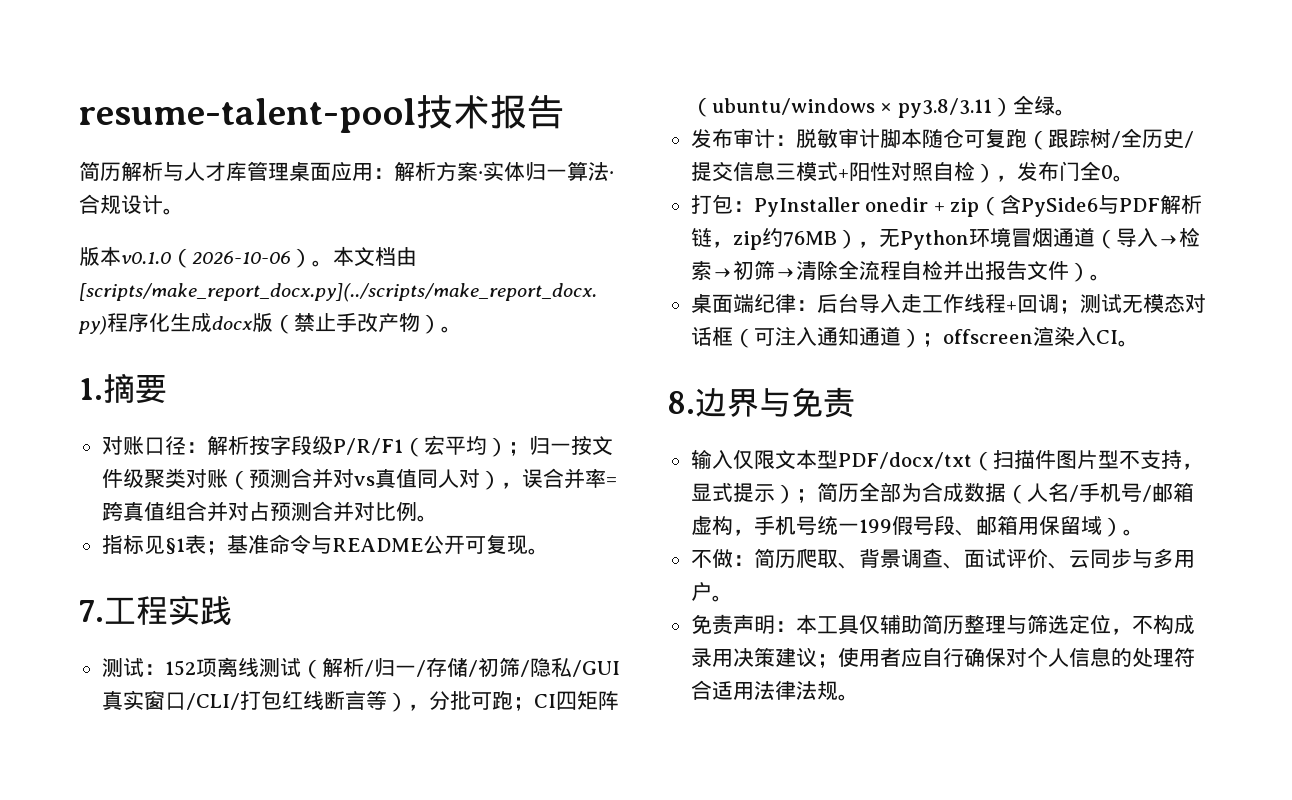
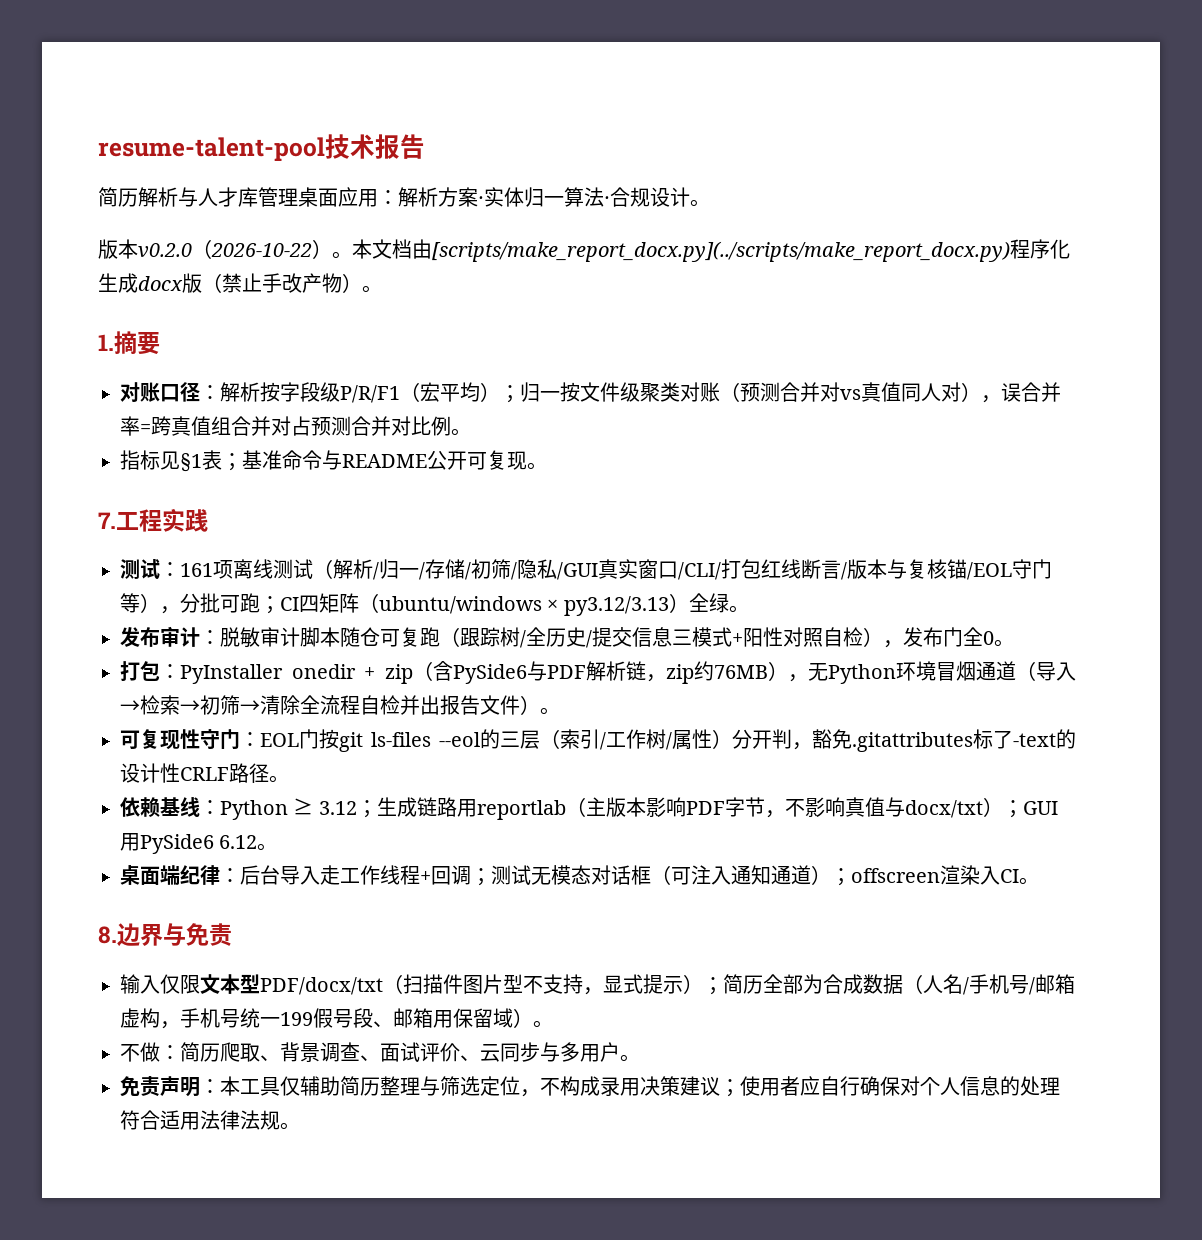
- 版本v0.1.0（2026-10-06）。
+ 版本v0.2.0（2026-10-22）。
- 测试：152项离线测试（解析/归一/存储/初筛/隐私/GUI真实窗口/CLI/打包红线断言等），分批可跑；CI四矩阵（ubuntu/windows × py3.8/3.11）全绿。
+ 测试：161项离线测试（解析/归一/存储/初筛/隐私/GUI真实窗口/CLI/打包红线断言/版本与复核锚/EOL守门等），分批可跑；CI四矩阵（ubuntu/windows × py3.12/3.13）全绿。
+ 可复现性守门：EOL门按git ls-files --eol的三层（索引/工作树/属性）分开判，豁免.gitattributes标了-text的设计性CRLF路径。
+ 依赖基线：Python ≥ 3.12；生成链路用reportlab（主版本影响PDF字节，不影响真值与docx/txt）；GUI用PySide6 6.12。

